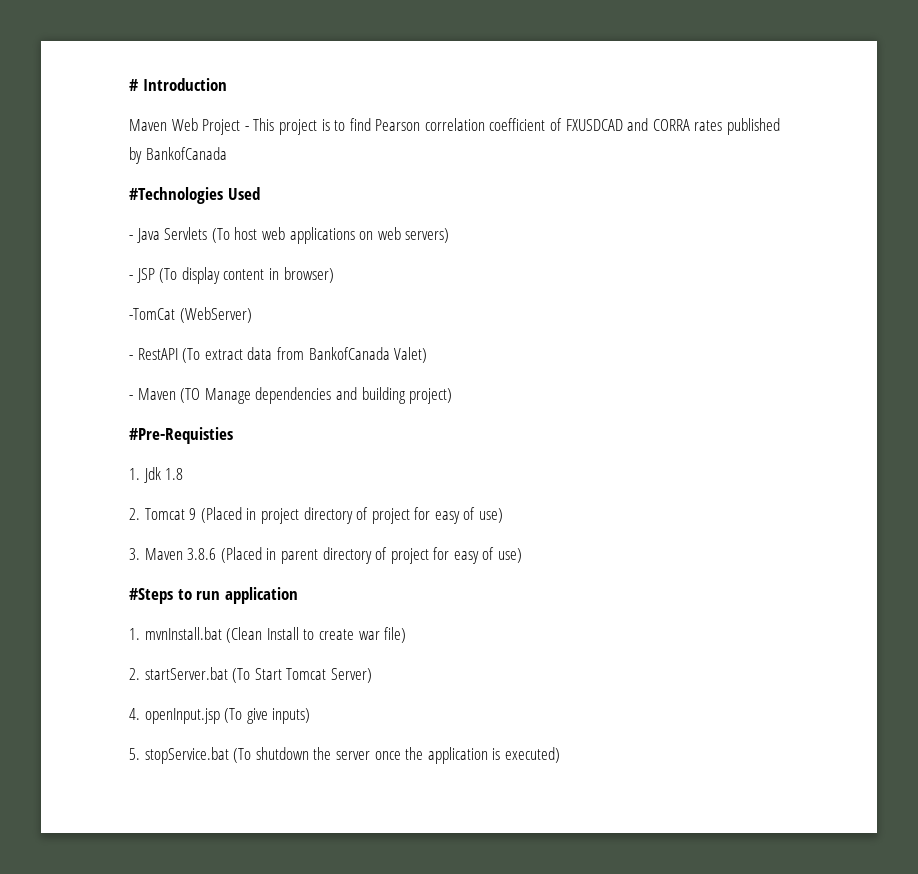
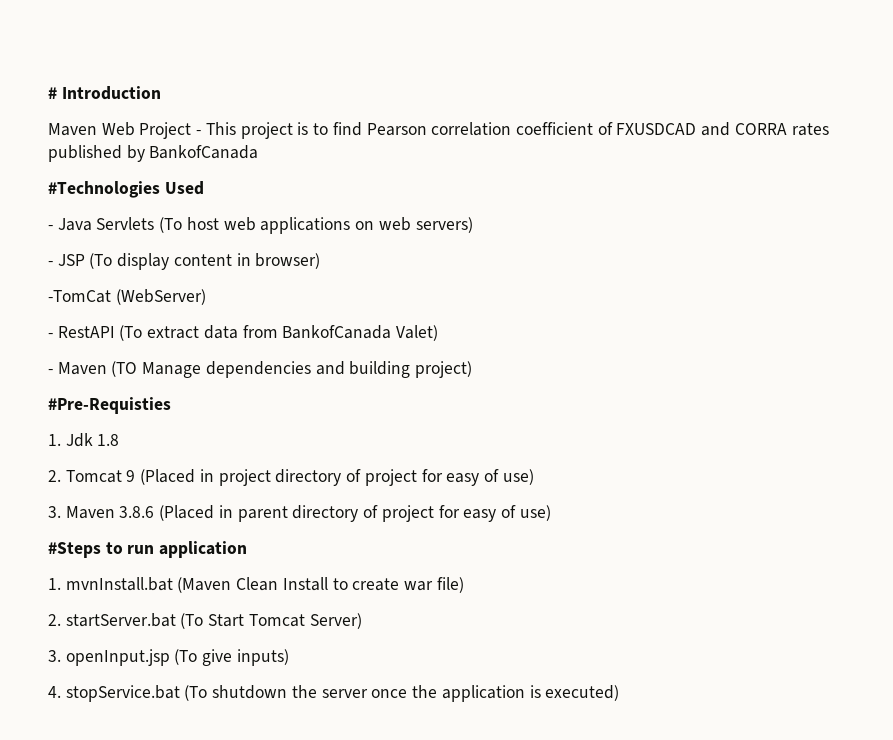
- 1. mvnInstall.bat (Clean Install to create war file)
+ 1. mvnInstall.bat (Maven Clean Install to create war file)
- 4. openInput.jsp (To give inputs)
+ 3. openInput.jsp (To give inputs)
- 5. stopService.bat (To shutdown the server once the application is executed)
+ 4. stopService.bat (To shutdown the server once the application is executed)

